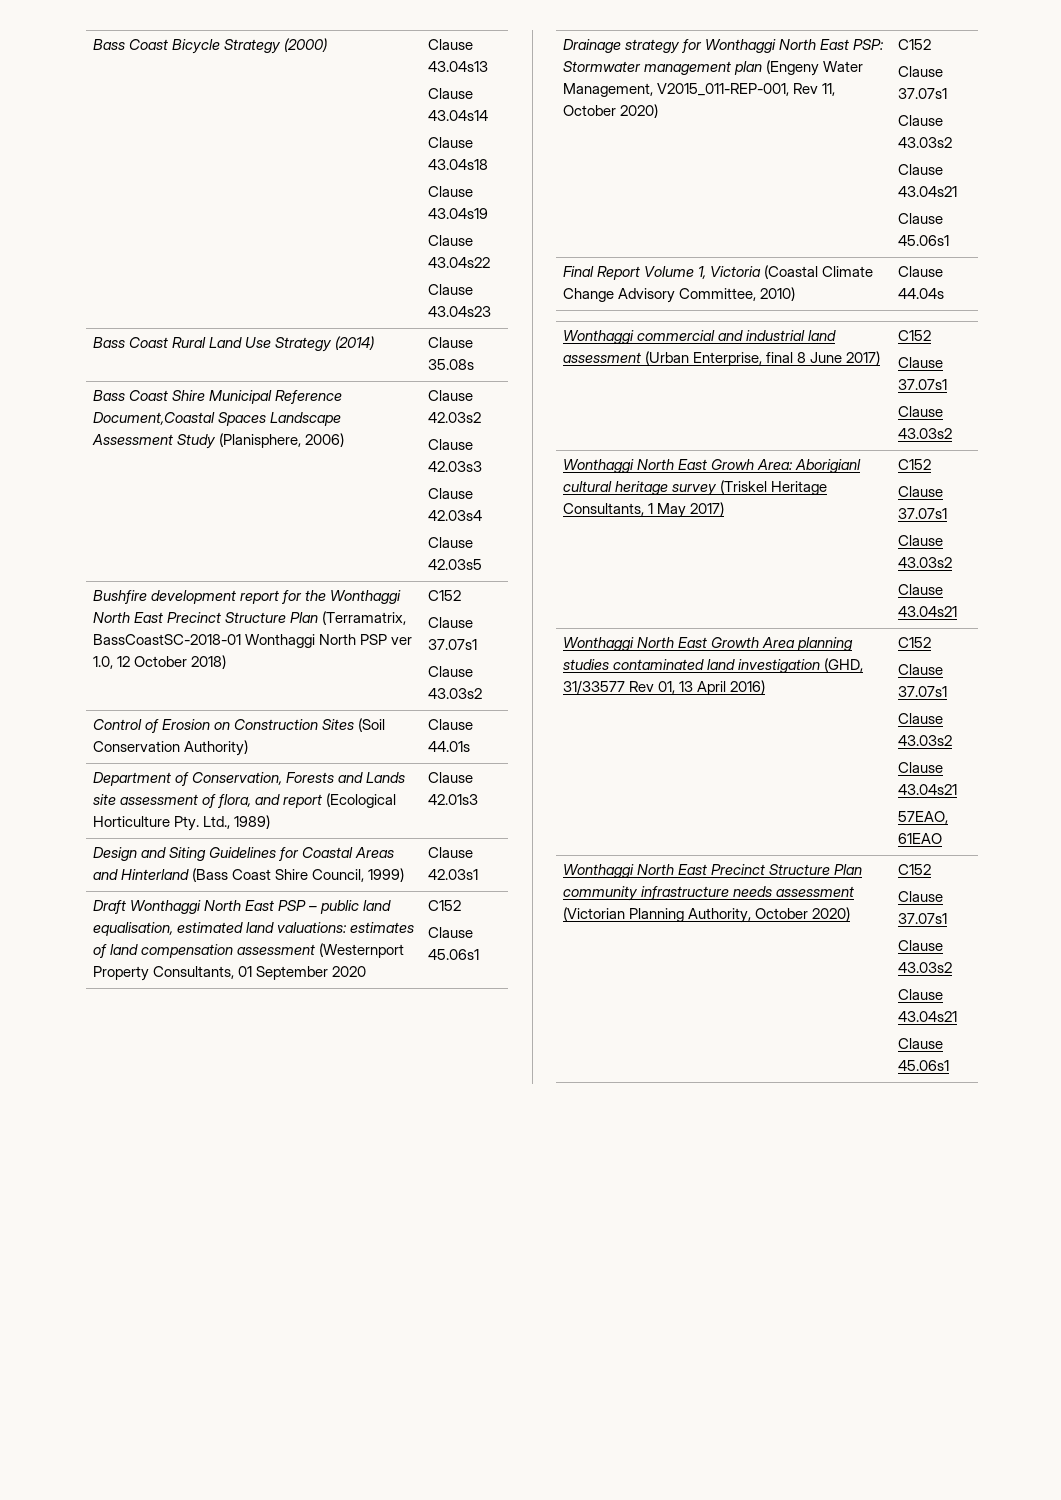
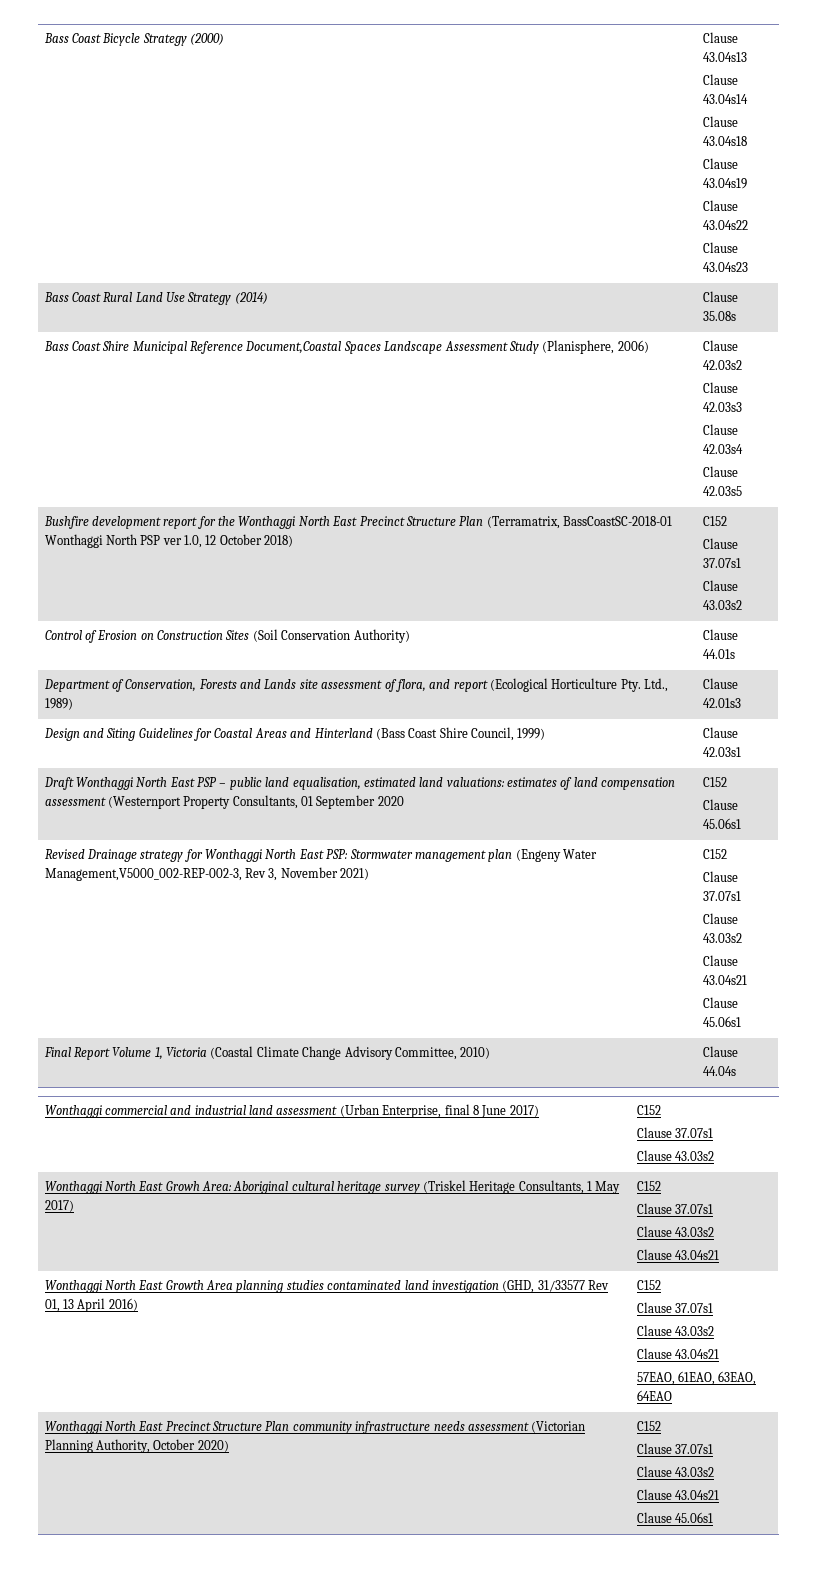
- Drainage strategy for Wonthaggi North East PSP: Stormwater management plan (Engeny Water Management, V2015_011-REP-001, Rev 11, October 2020) | C152
+ Revised Drainage strategy for Wonthaggi North East PSP: Stormwater management plan (Engeny Water Management,V5000_002-REP-002-3, Rev 3, November 2021) | C152
- Wonthaggi North East Growh Area: Aborigianl cultural heritage survey (Triskel Heritage Consultants, 1 May 2017) | C152
+ Wonthaggi North East Growh Area: Aboriginal cultural heritage survey (Triskel Heritage Consultants, 1 May 2017) | C152
  Wonthaggi North East Growth Area planning studies contaminated land investigation (GHD, 31/33577 Rev 01, 13 April 2016) | C152
  Clause 37.07s1
  Clause 43.03s2
  Clause 43.04s21
- 57EAO, 61EAO
+ 57EAO, 61EAO, 63EAO, 64EAO

